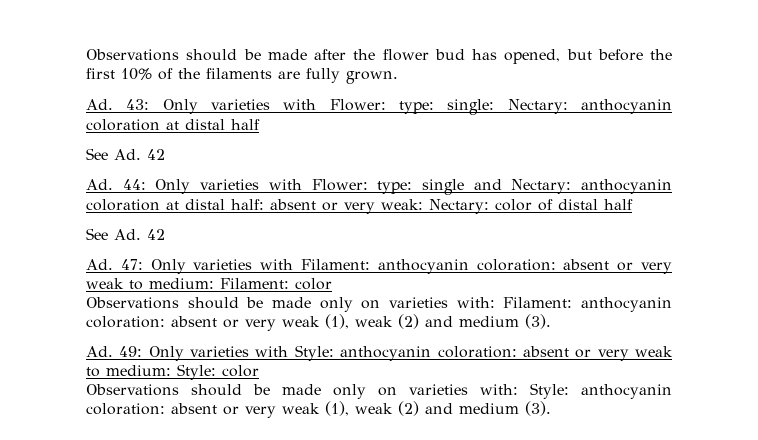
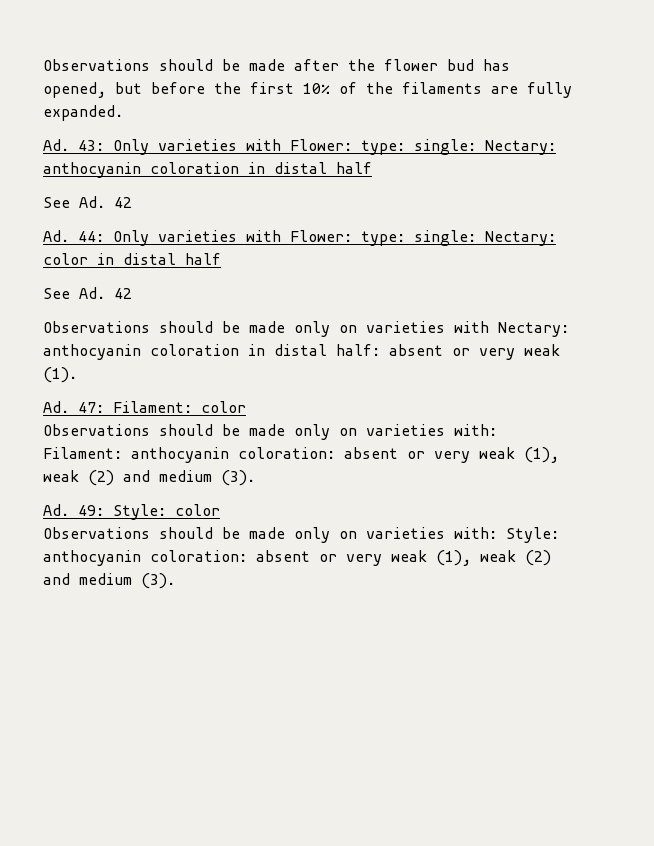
- Observations should be made after the flower bud has opened, but before the first 10% of the filaments are fully grown.
+ Observations should be made after the flower bud has opened, but before the first 10% of the filaments are fully expanded.
- Ad. 43: Only varieties with Flower: type: single: Nectary: anthocyanin coloration at distal half
+ Ad. 43: Only varieties with Flower: type: single: Nectary: anthocyanin coloration in distal half
- Ad. 44: Only varieties with Flower: type: single and Nectary: anthocyanin coloration at distal half: absent or very weak: Nectary: color of distal half
+ Ad. 44: Only varieties with Flower: type: single: Nectary: color in distal half
  See Ad. 42
- Ad. 47: Only varieties with Filament: anthocyanin coloration: absent or very weak to medium: Filament: color
+ Observations should be made only on varieties with Nectary: anthocyanin coloration in distal half: absent or very weak (1).
+ Ad. 47: Filament: color
- Ad. 49: Only varieties with Style: anthocyanin coloration: absent or very weak to medium: Style: color
+ Ad. 49: Style: color

